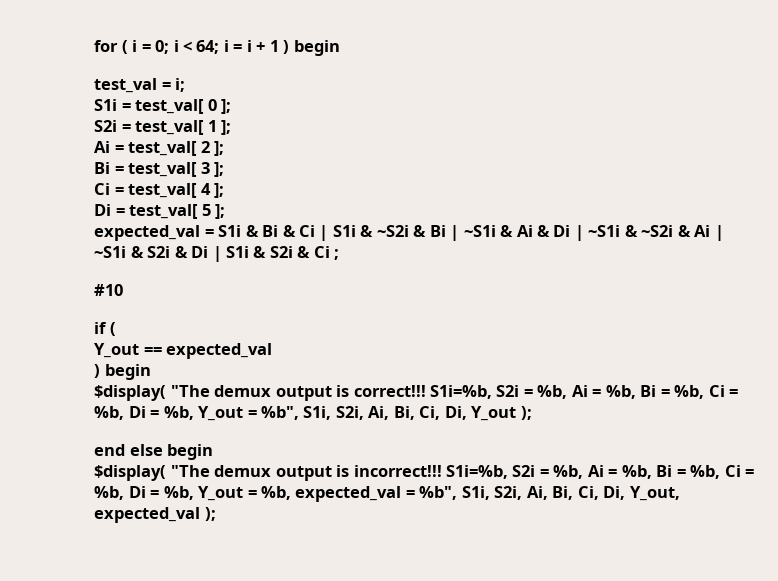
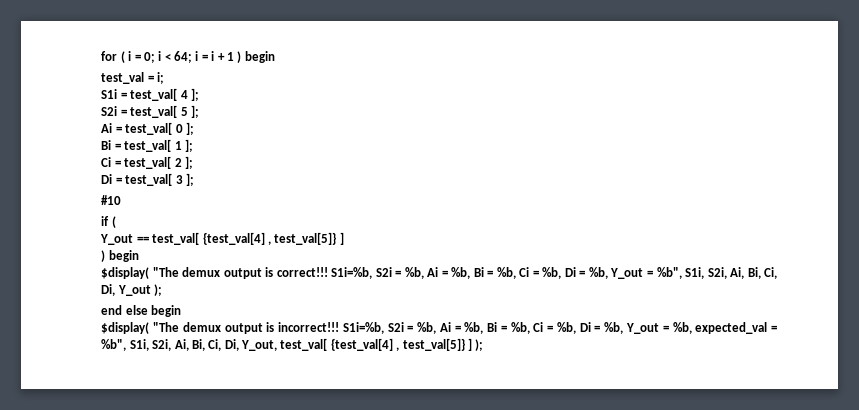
- S1i = test_val[ 0 ];
+ S1i = test_val[ 4 ];
- S2i = test_val[ 1 ];
+ S2i = test_val[ 5 ];
- Ai = test_val[ 2 ];
+ Ai = test_val[ 0 ];
- Bi = test_val[ 3 ];
+ Bi = test_val[ 1 ];
- Ci = test_val[ 4 ];
+ Ci = test_val[ 2 ];
- Di = test_val[ 5 ];
- expected_val = S1i & Bi & Ci | S1i & ~S2i & Bi | ~S1i & Ai & Di | ~S1i & ~S2i & Ai | ~S1i & S2i & Di | S1i & S2i & Ci ;
+ Di = test_val[ 3 ];
- Y_out == expected_val
+ Y_out == test_val[ {test_val[4] , test_val[5]} ]
- S1i=%b, S2i = %b, Ai = %b, Bi = %b, Ci = %b, Di = %b, Y_out = %b, expected_val = %b", S1i, S2i, Ai, Bi, Ci, Di, Y_out, expected_val );
+ S1i=%b, S2i = %b, Ai = %b, Bi = %b, Ci = %b, Di = %b, Y_out = %b, expected_val = %b", S1i, S2i, Ai, Bi, Ci, Di, Y_out, test_val[ {test_val[4] , test_val[5]} ] );

